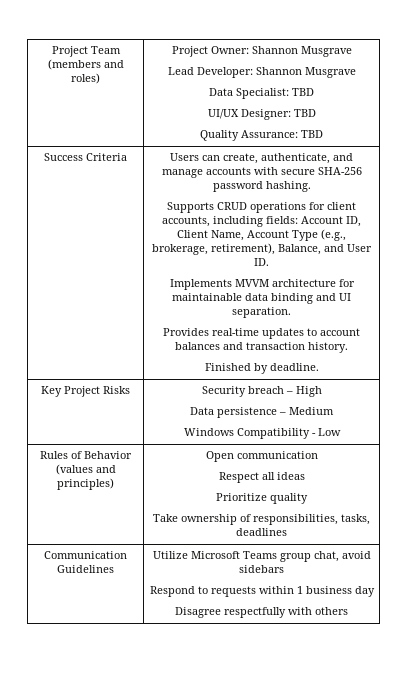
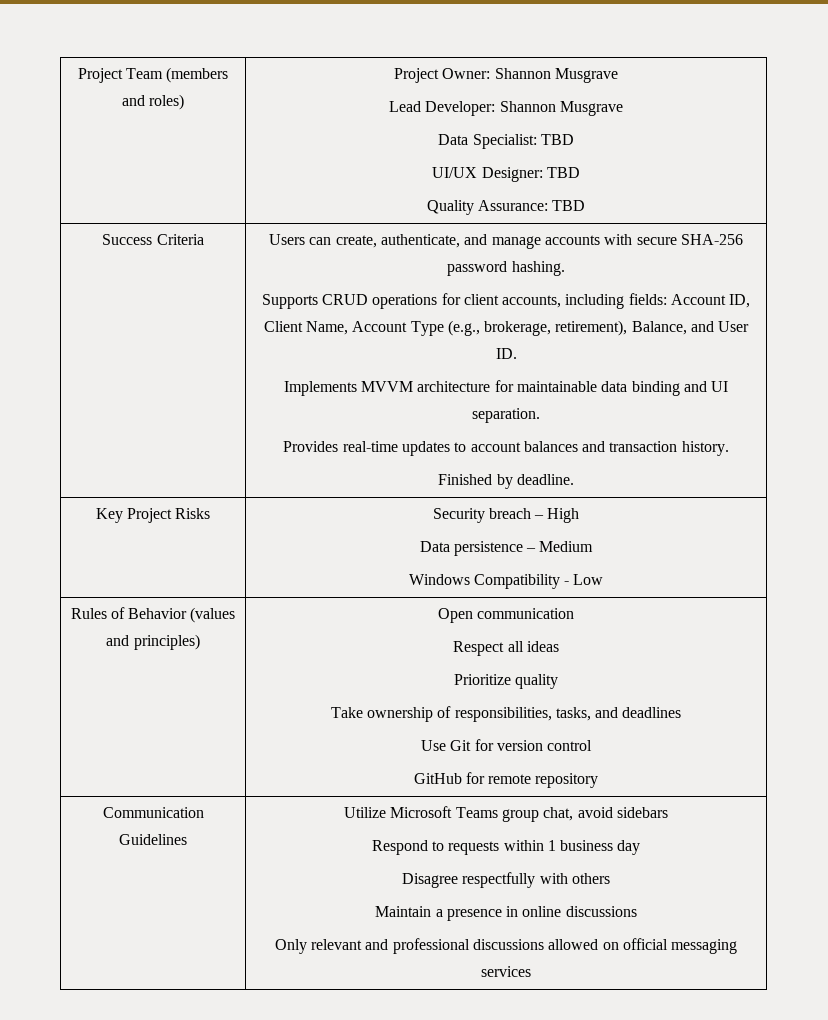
  Rules of Behavior (values and principles) | Open communication
  Respect all ideas
  Prioritize quality
- Take ownership of responsibilities, tasks, deadlines
+ Take ownership of responsibilities, tasks, and deadlines
+ Use Git for version control
+ GitHub for remote repository
  Communication Guidelines | Utilize Microsoft Teams group chat, avoid sidebars
  Respond to requests within 1 business day
  Disagree respectfully with others
+ Maintain a presence in online discussions
+ Only relevant and professional discussions allowed on official messaging services

